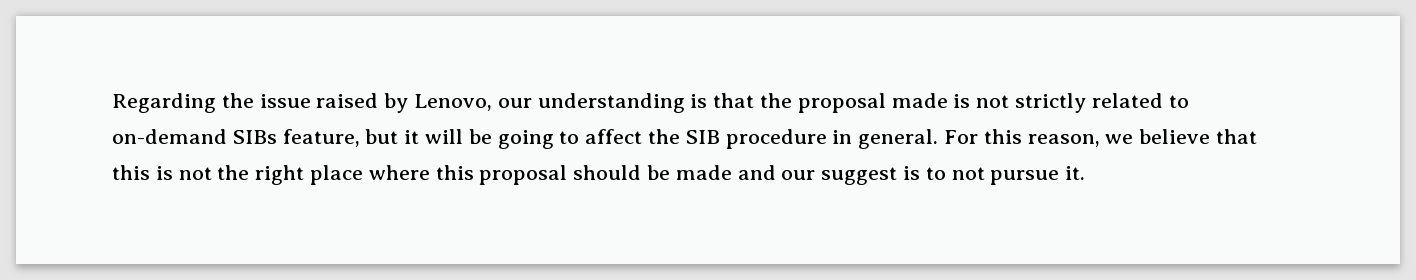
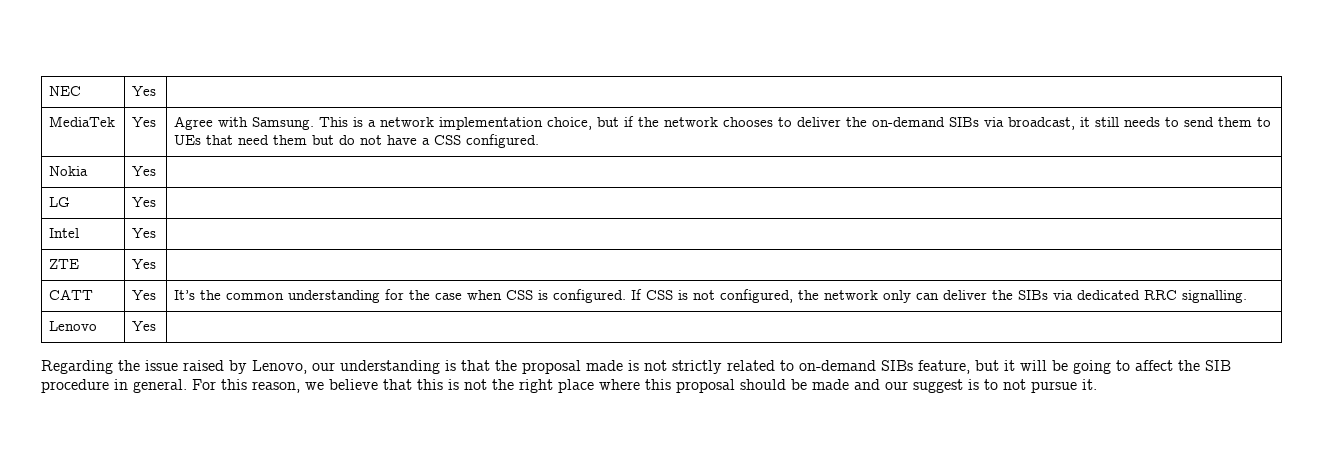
+ NEC | Yes |
+ MediaTek | Yes | Agree with Samsung. This is a network implementation choice, but if the network chooses to deliver the on-demand SIBs via broadcast, it still needs to send them to UEs that need them but do not have a CSS configured.
+ Nokia | Yes |
+ LG | Yes |
+ Intel | Yes |
+ ZTE | Yes |
+ CATT | Yes | It’s the common understanding for the case when CSS is configured. If CSS is not configured, the network only can deliver the SIBs via dedicated RRC signalling.
+ Lenovo | Yes |

